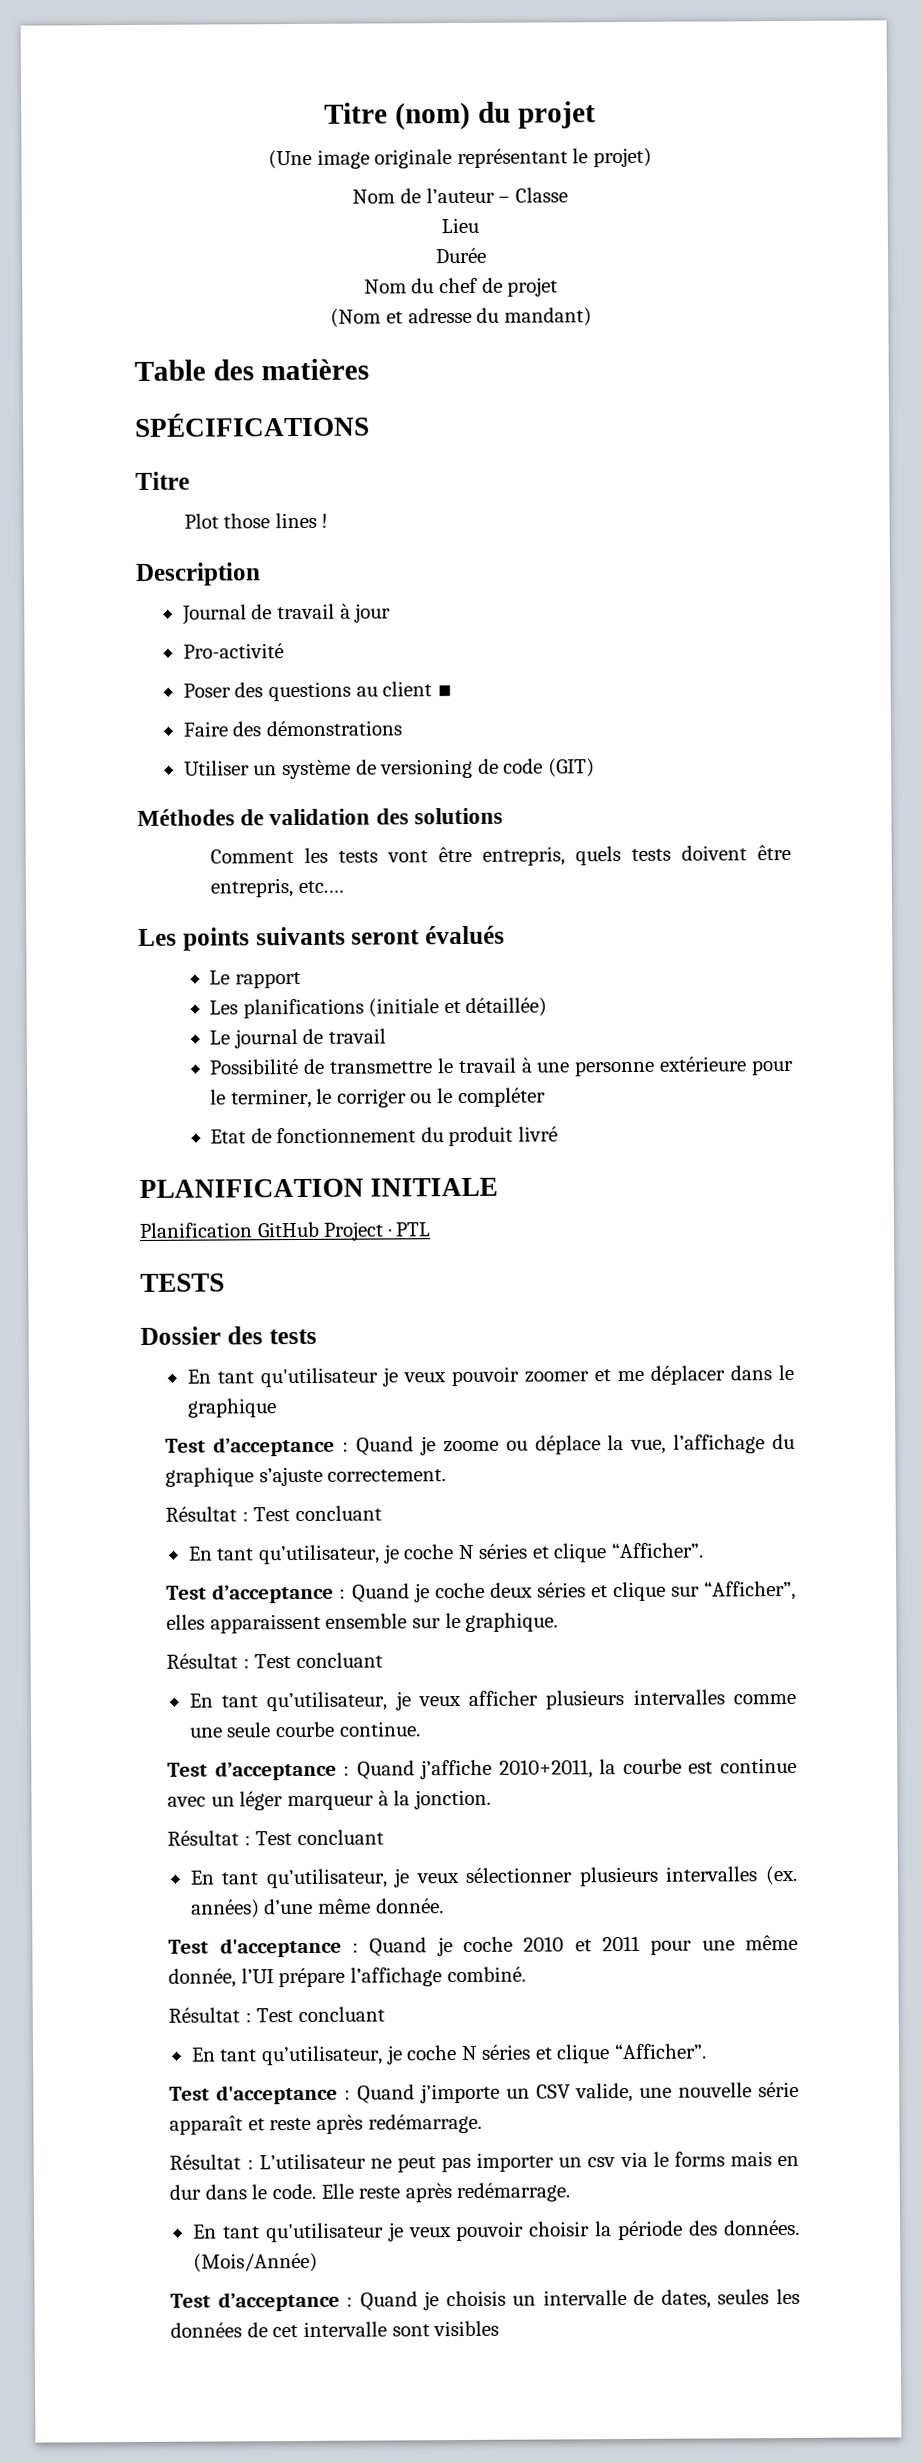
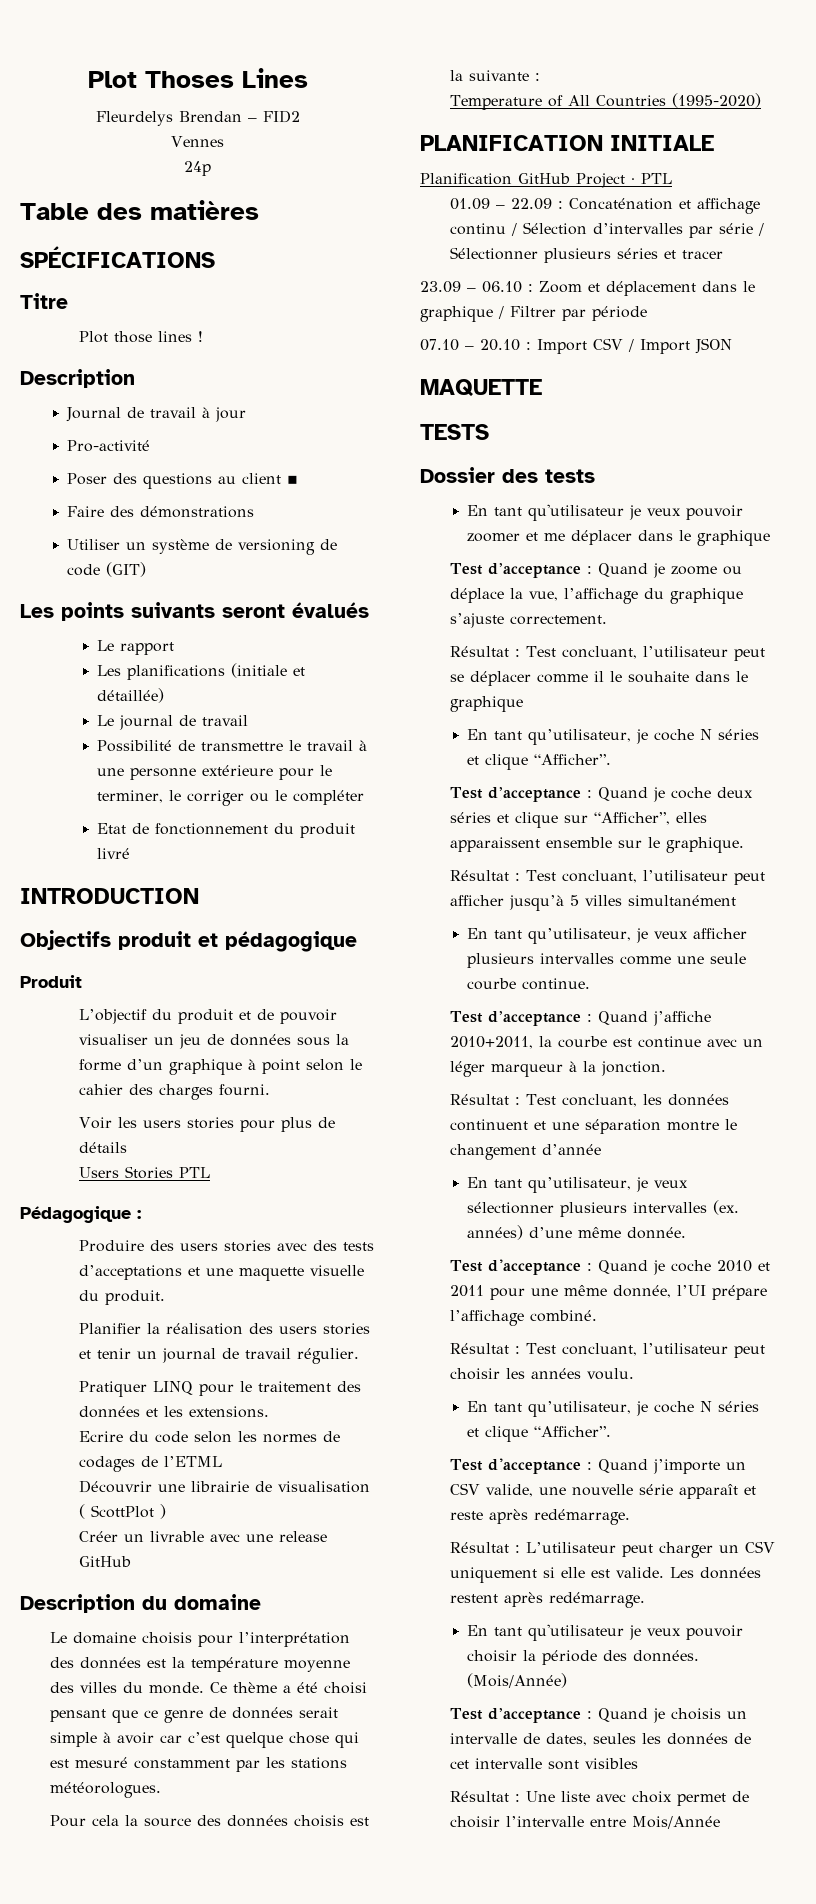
- Titre (nom) du projet
- (Une image originale représentant le projet)
- Nom de l’auteur – Classe
- Lieu
- Durée
- Nom du chef de projet
- (Nom et adresse du mandant)
+ Plot Thoses Lines
+ Fleurdelys Brendan – FID2
+ Vennes
+ 24p
- Méthodes de validation des solutions
- Comment les tests vont être entrepris, quels tests doivent être entrepris, etc.…
+ INTRODUCTION
+ Objectifs produit et pédagogique
+ Produit
+ L’objectif du produit et de pouvoir visualiser un jeu de données sous la forme d’un graphique à point selon le cahier des charges fourni.
+ Voir les users stories pour plus de détails
+ Users Stories PTL
+ Pédagogique :
+ Produire des users stories avec des tests d’acceptations et une maquette visuelle du produit.
+ Planifier la réalisation des users stories et tenir un journal de travail régulier.
+ Pratiquer LINQ pour le traitement des données et les extensions.
+ Ecrire du code selon les normes de codages de l’ETML
+ Découvrir une librairie de visualisation ( ScottPlot )
+ Créer un livrable avec une release GitHub
+ Description du domaine
+ Le domaine choisis pour l’interprétation des données est la température moyenne des villes du monde. Ce thème a été choisi pensant que ce genre de données serait simple à avoir car c’est quelque chose qui est mesuré constamment par les stations météorologues.
+ Pour cela la source des données choisis est la suivante :
+ Temperature of All Countries (1995-2020)
+ 01.09 – 22.09 : Concaténation et affichage continu / Sélection d’intervalles par série / Sélectionner plusieurs séries et tracer
+ 23.09 – 06.10 : Zoom et déplacement dans le graphique / Filtrer par période
+ 07.10 – 20.10 : Import CSV / Import JSON
+ MAQUETTE
  Test d’acceptance : Quand je zoome ou déplace la vue, l’affichage du graphique s’ajuste correctement.
- Résultat : Test concluant
+ Résultat : Test concluant, l’utilisateur peut se déplacer comme il le souhaite dans le graphique
  Test d’acceptance : Quand je coche deux séries et clique sur “Afficher”, elles apparaissent ensemble sur le graphique.
- Résultat : Test concluant
+ Résultat : Test concluant, l’utilisateur peut afficher jusqu’à 5 villes simultanément
  Test d’acceptance : Quand j’affiche 2010+2011, la courbe est continue avec un léger marqueur à la jonction.
- Résultat : Test concluant
+ Résultat : Test concluant, les données continuent et une séparation montre le changement d’année
  Test d'acceptance : Quand je coche 2010 et 2011 pour une même donnée, l’UI prépare l’affichage combiné.
- Résultat : Test concluant
+ Résultat : Test concluant, l’utilisateur peut choisir les années voulu.
- Résultat : L’utilisateur ne peut pas importer un csv via le forms mais en dur dans le code. Elle reste après redémarrage.
+ Résultat : L’utilisateur peut charger un CSV uniquement si elle est valide. Les données restent après redémarrage.
+ Résultat : Une liste avec choix permet de choisir l’intervalle entre Mois/Année

